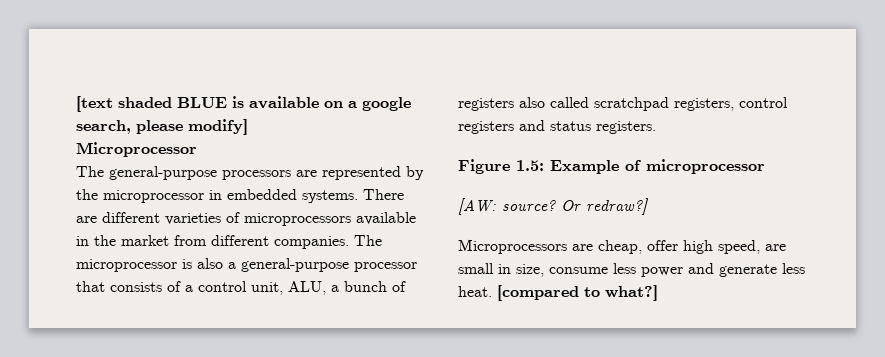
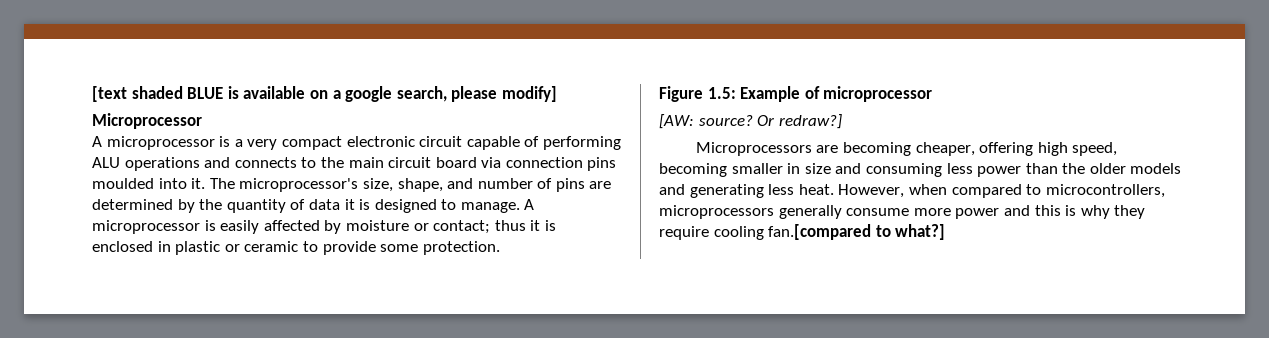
- The general-purpose processors are represented by the microprocessor in embedded systems. There are different varieties of microprocessors available in the market from different companies. The microprocessor is also a general-purpose processor that consists of a control unit, ALU, a bunch of registers also called scratchpad registers, control registers and status registers.
+ A microprocessor is a very compact electronic circuit capable of performing ALU operations and connects to the main circuit board via connection pins moulded into it. The microprocessor's size, shape, and number of pins are determined by the quantity of data it is designed to manage. A microprocessor is easily affected by moisture or contact; thus it is enclosed in plastic or ceramic to provide some protection.
- Microprocessors are cheap, offer high speed, are small in size, consume less power and generate less heat. [compared to what?]
+ Microprocessors are becoming cheaper, offering high speed, becoming smaller in size and consuming less power than the older models and generating less heat. However, when compared to microcontrollers, microprocessors generally consume more power and this is why they require cooling fan.[compared to what?]

